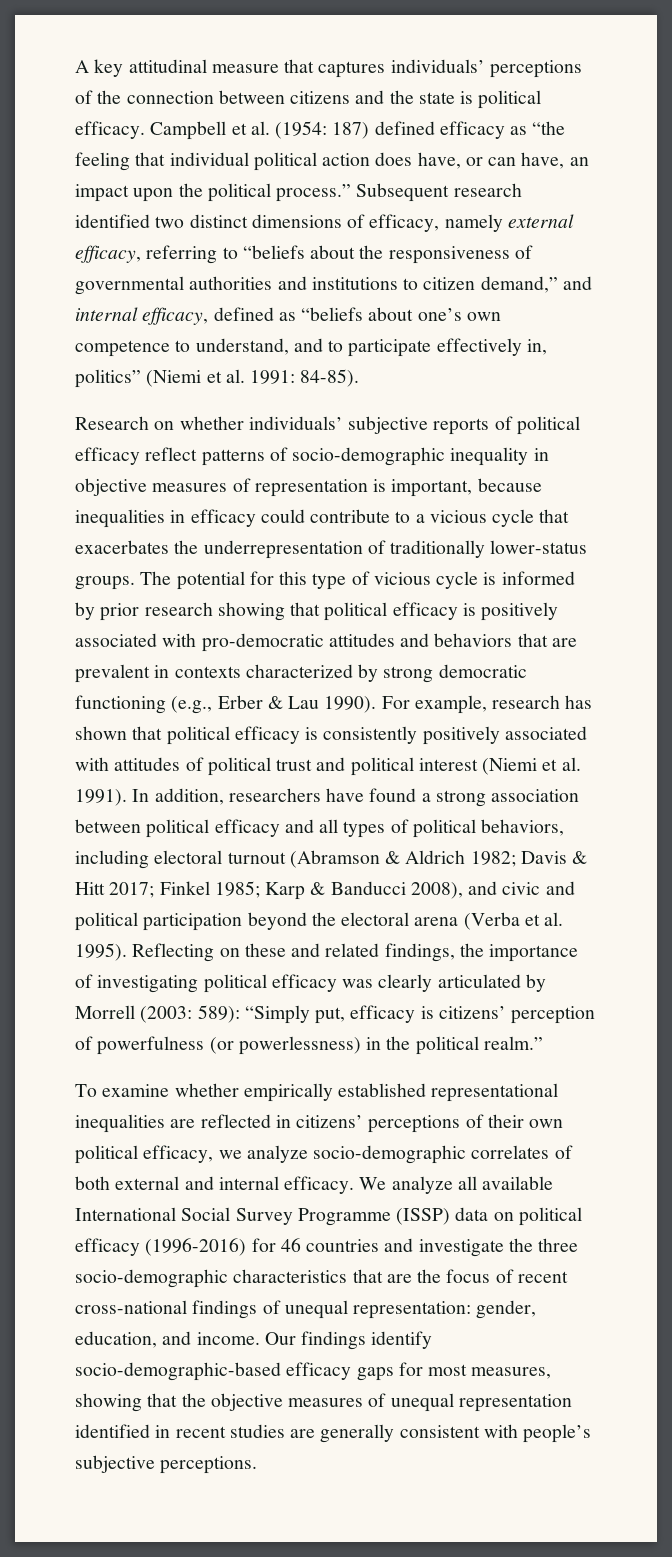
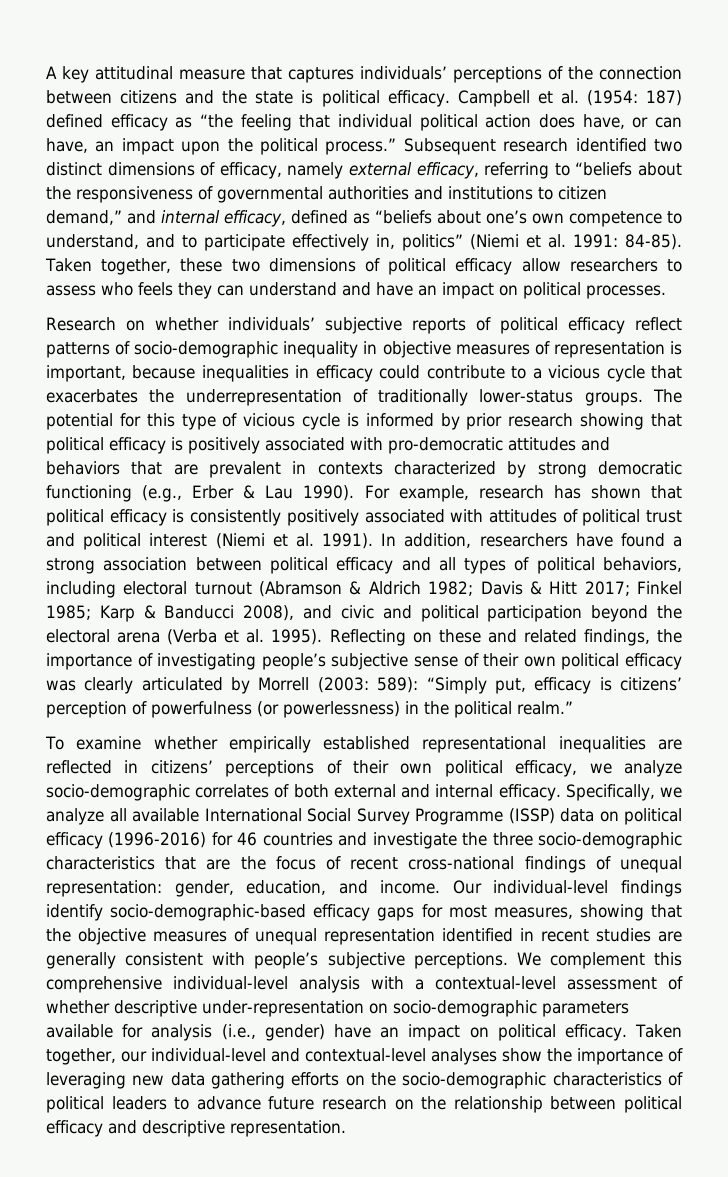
+ Taken together, these two dimensions of political efficacy allow researchers to assess who feels they can understand and have an impact on political processes.
- Reflecting on these and related findings, the importance of investigating political efficacy was clearly articulated by Morrell (2003: 589): “Simply put, efficacy is citizens’ perception of powerfulness (or powerlessness) in the political realm.”
+ Reflecting on these and related findings, the importance of investigating people’s subjective sense of their own political efficacy was clearly articulated by Morrell (2003: 589): “Simply put, efficacy is citizens’ perception of powerfulness (or powerlessness) in the political realm.”
- We analyze all available International Social Survey Programme (ISSP) data on political efficacy (1996-2016) for 46 countries and investigate the three socio-demographic characteristics that are the focus of recent cross-national findings of unequal representation: gender, education, and income.
+ Specifically, we analyze all available International Social Survey Programme (ISSP) data on political efficacy (1996-2016) for 46 countries and investigate the three socio-demographic characteristics that are the focus of recent cross-national findings of unequal representation: gender, education, and income.
- Our findings identify socio-demographic-based efficacy gaps for most measures, showing that the objective measures of unequal representation identified in recent studies are generally consistent with people’s subjective perceptions.
+ Our individual-level findings identify socio-demographic-based efficacy gaps for most measures, showing that the objective measures of unequal representation identified in recent studies are generally consistent with people’s subjective perceptions.
+ We complement this comprehensive individual-level analysis with a contextual-level assessment of whether descriptive under-representation on socio-demographic parameters available for analysis (i.e., gender) have an impact on political efficacy. Taken together, our individual-level and contextual-level analyses show the importance of leveraging new data gathering efforts on the socio-demographic characteristics of political leaders to advance future research on the relationship between political efficacy and descriptive representation.

